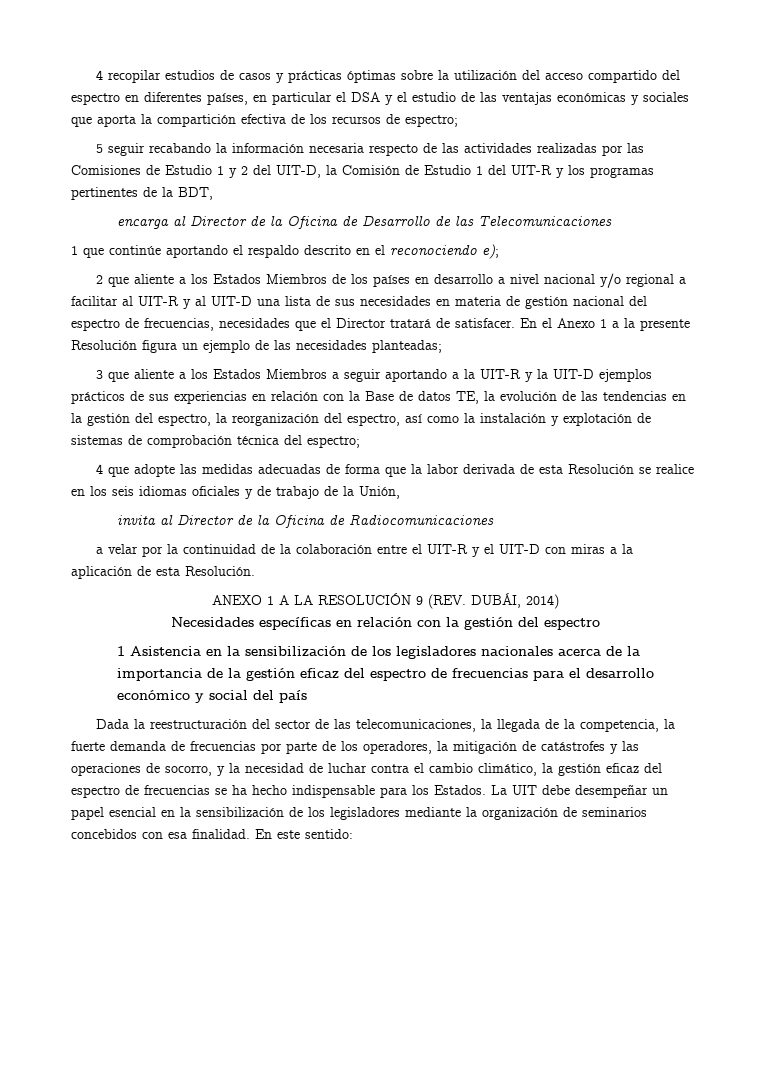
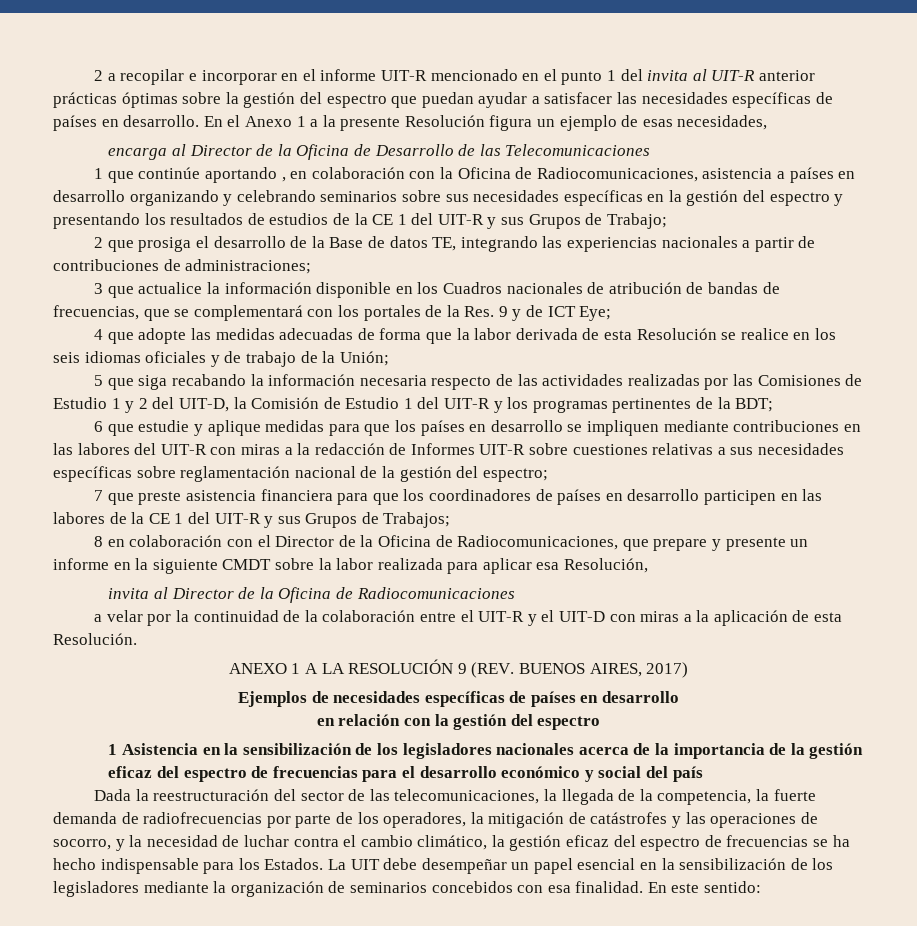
- 4 recopilar estudios de casos y prácticas óptimas sobre la utilización del acceso compartido del espectro en diferentes países, en particular el DSA y el estudio de las ventajas económicas y sociales que aporta la compartición efectiva de los recursos de espectro;
+ 2 a recopilar e incorporar en el informe UIT-R mencionado en el punto 1 del invita al UIT-R anterior prácticas óptimas sobre la gestión del espectro que puedan ayudar a satisfacer las necesidades específicas de países en desarrollo. En el Anexo 1 a la presente Resolución figura un ejemplo de esas necesidades,
+ encarga al Director de la Oficina de Desarrollo de las Telecomunicaciones
+ 1 que continúe aportando , en colaboración con la Oficina de Radiocomunicaciones, asistencia a países en desarrollo organizando y celebrando seminarios sobre sus necesidades específicas en la gestión del espectro y presentando los resultados de estudios de la CE 1 del UIT-R y sus Grupos de Trabajo;
+ 2 que prosiga el desarrollo de la Base de datos TE, integrando las experiencias nacionales a partir de contribuciones de administraciones;
+ 3 que actualice la información disponible en los Cuadros nacionales de atribución de bandas de frecuencias, que se complementará con los portales de la Res. 9 y de ICT Eye;
+ 4 que adopte las medidas adecuadas de forma que la labor derivada de esta Resolución se realice en los seis idiomas oficiales y de trabajo de la Unión;
- 5 seguir recabando la información necesaria respecto de las actividades realizadas por las Comisiones de Estudio 1 y 2 del UIT-D, la Comisión de Estudio 1 del UIT-R y los programas pertinentes de la BDT,
- encarga al Director de la Oficina de Desarrollo de las Telecomunicaciones
- 1 que continúe aportando el respaldo descrito en el reconociendo e);
- 2 que aliente a los Estados Miembros de los países en desarrollo a nivel nacional y/o regional a facilitar al UIT-R y al UIT-D una lista de sus necesidades en materia de gestión nacional del espectro de frecuencias, necesidades que el Director tratará de satisfacer. En el Anexo 1 a la presente Resolución figura un ejemplo de las necesidades planteadas;
- 3 que aliente a los Estados Miembros a seguir aportando a la UIT-R y la UIT-D ejemplos prácticos de sus experiencias en relación con la Base de datos TE, la evolución de las tendencias en la gestión del espectro, la reorganización del espectro, así como la instalación y explotación de sistemas de comprobación técnica del espectro;
- 4 que adopte las medidas adecuadas de forma que la labor derivada de esta Resolución se realice en los seis idiomas oficiales y de trabajo de la Unión,
+ 5 que siga recabando la información necesaria respecto de las actividades realizadas por las Comisiones de Estudio 1 y 2 del UIT-D, la Comisión de Estudio 1 del UIT-R y los programas pertinentes de la BDT;
+ 6 que estudie y aplique medidas para que los países en desarrollo se impliquen mediante contribuciones en las labores del UIT-R con miras a la redacción de Informes UIT-R sobre cuestiones relativas a sus necesidades específicas sobre reglamentación nacional de la gestión del espectro;
+ 7 que preste asistencia financiera para que los coordinadores de países en desarrollo participen en las labores de la CE 1 del UIT-R y sus Grupos de Trabajos;
+ 8 en colaboración con el Director de la Oficina de Radiocomunicaciones, que prepare y presente un informe en la siguiente CMDT sobre la labor realizada para aplicar esa Resolución,
- ANEXO 1 A LA RESOLUCIÓN 9 (REV. DUBÁI, 2014)
- Necesidades específicas en relación con la gestión del espectro
+ ANEXO 1 A LA RESOLUCIÓN 9 (REV. BUENOS AIRES, 2017)
+ Ejemplos de necesidades específicas de países en desarrollo
+ en relación con la gestión del espectro
- Dada la reestructuración del sector de las telecomunicaciones, la llegada de la competencia, la fuerte demanda de frecuencias por parte de los operadores, la mitigación de catástrofes y las operaciones de socorro, y la necesidad de luchar contra el cambio climático, la gestión eficaz del espectro de frecuencias se ha hecho indispensable para los Estados.
+ Dada la reestructuración del sector de las telecomunicaciones, la llegada de la competencia, la fuerte demanda de radiofrecuencias por parte de los operadores, la mitigación de catástrofes y las operaciones de socorro, y la necesidad de luchar contra el cambio climático, la gestión eficaz del espectro de frecuencias se ha hecho indispensable para los Estados.

